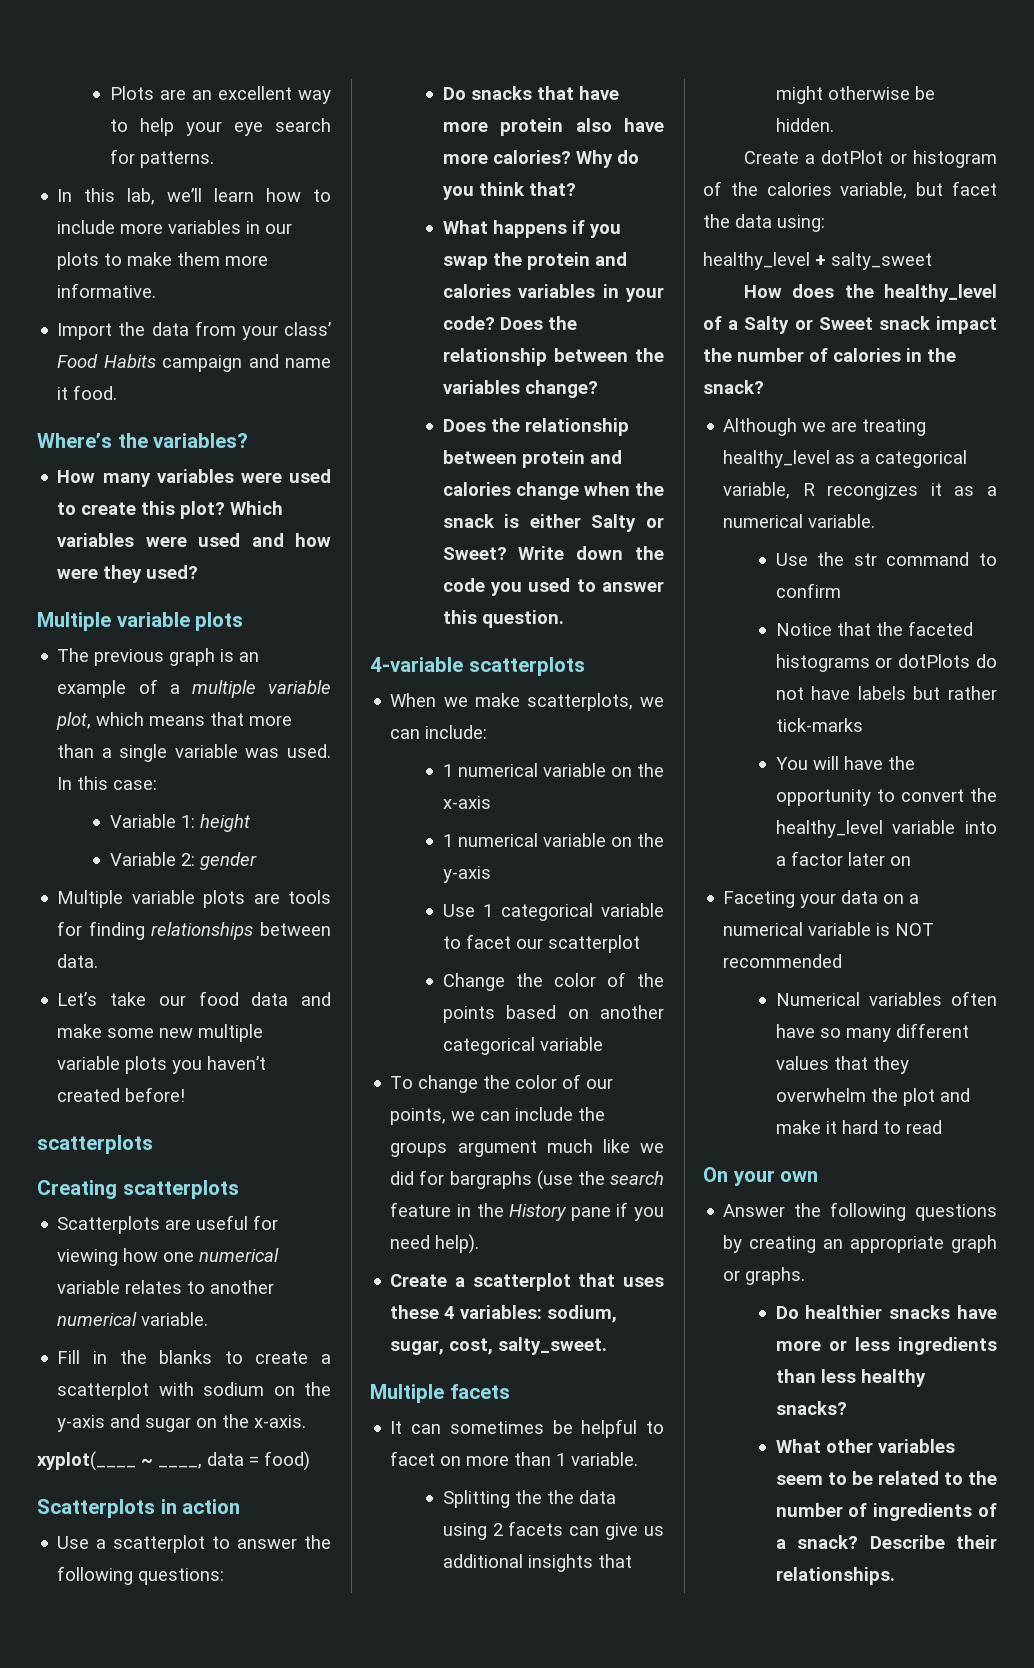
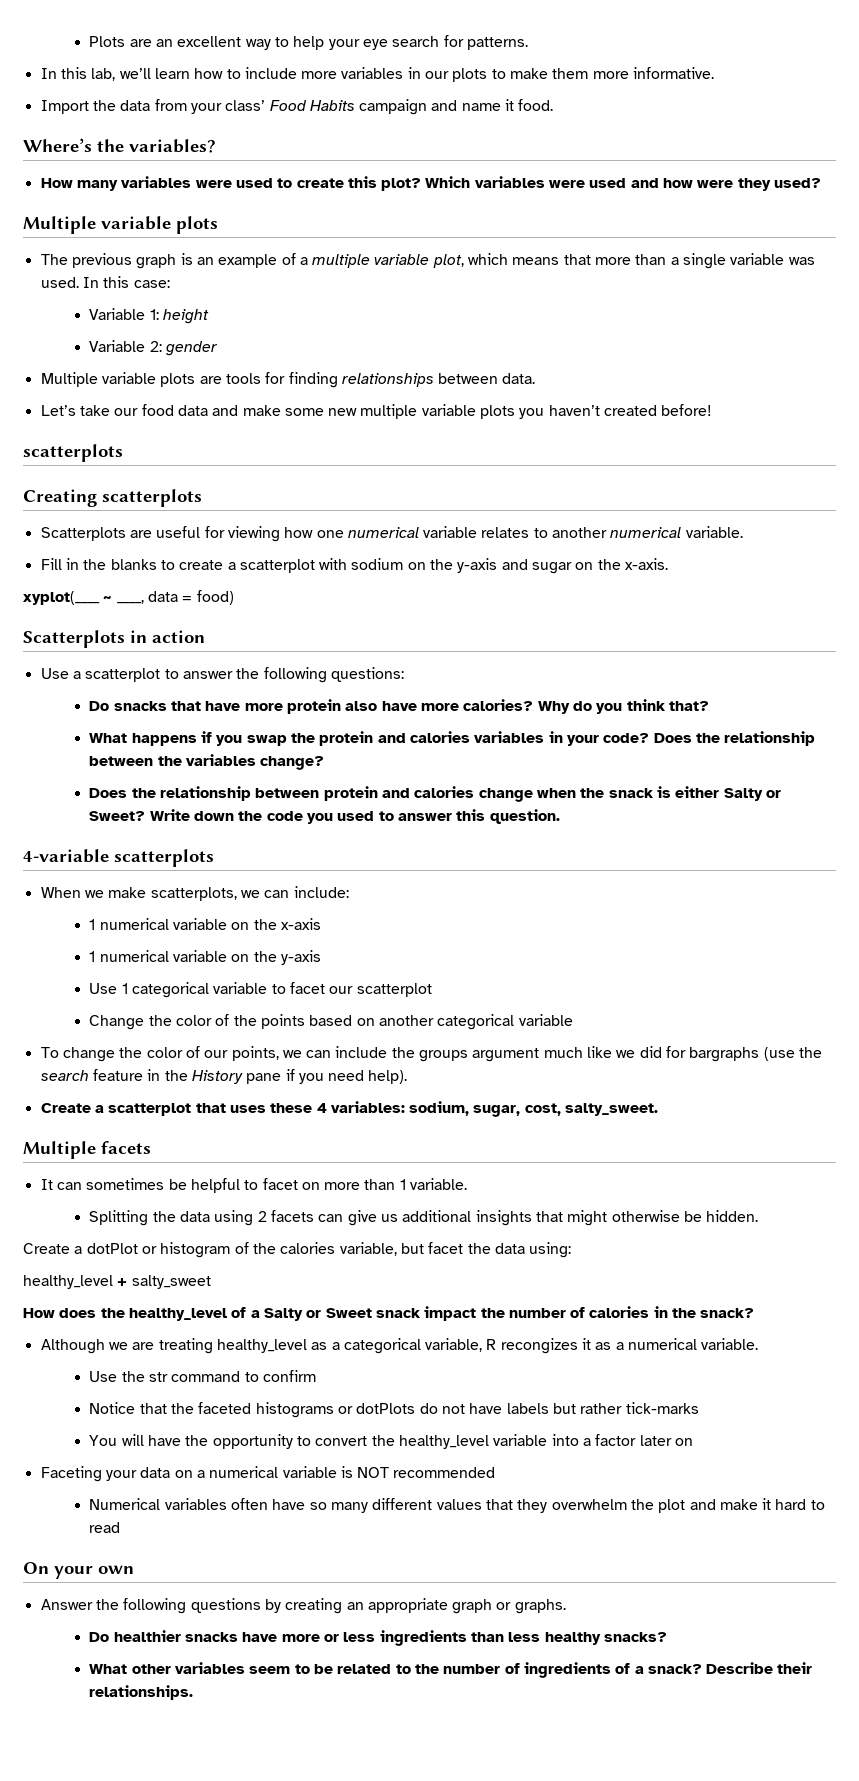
- Splitting the the data using 2 facets can give us additional insights that might otherwise be hidden.
+ Splitting the data using 2 facets can give us additional insights that might otherwise be hidden.

